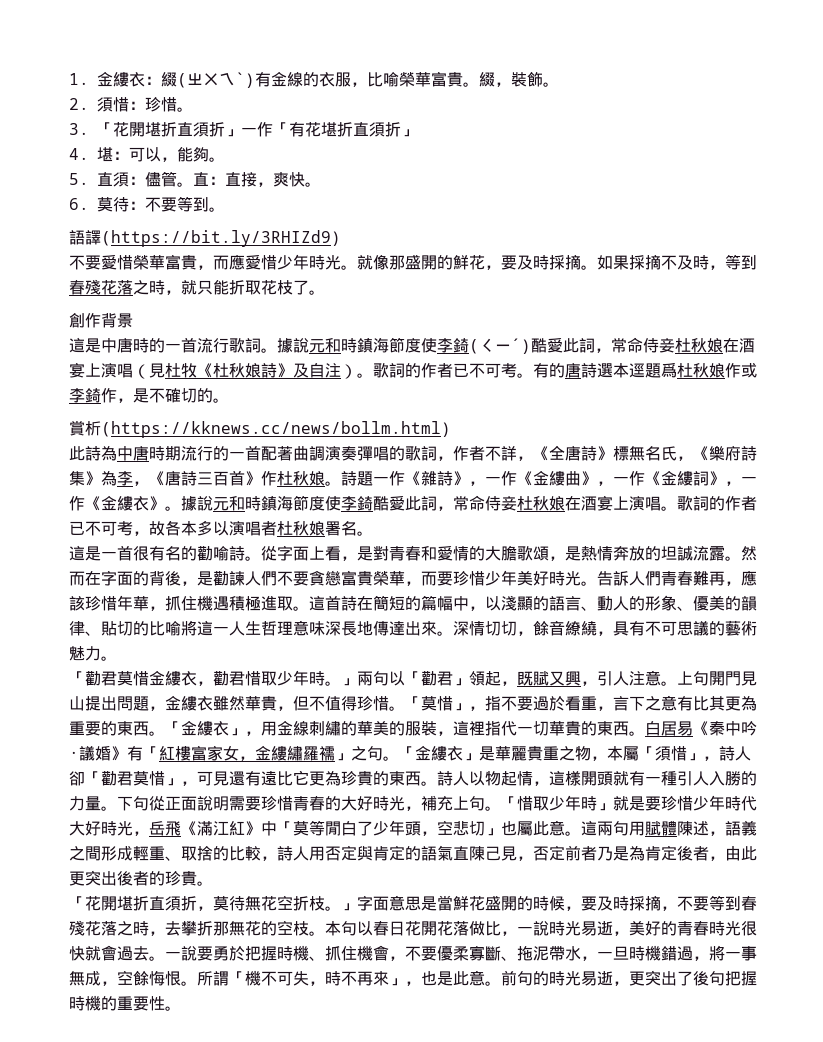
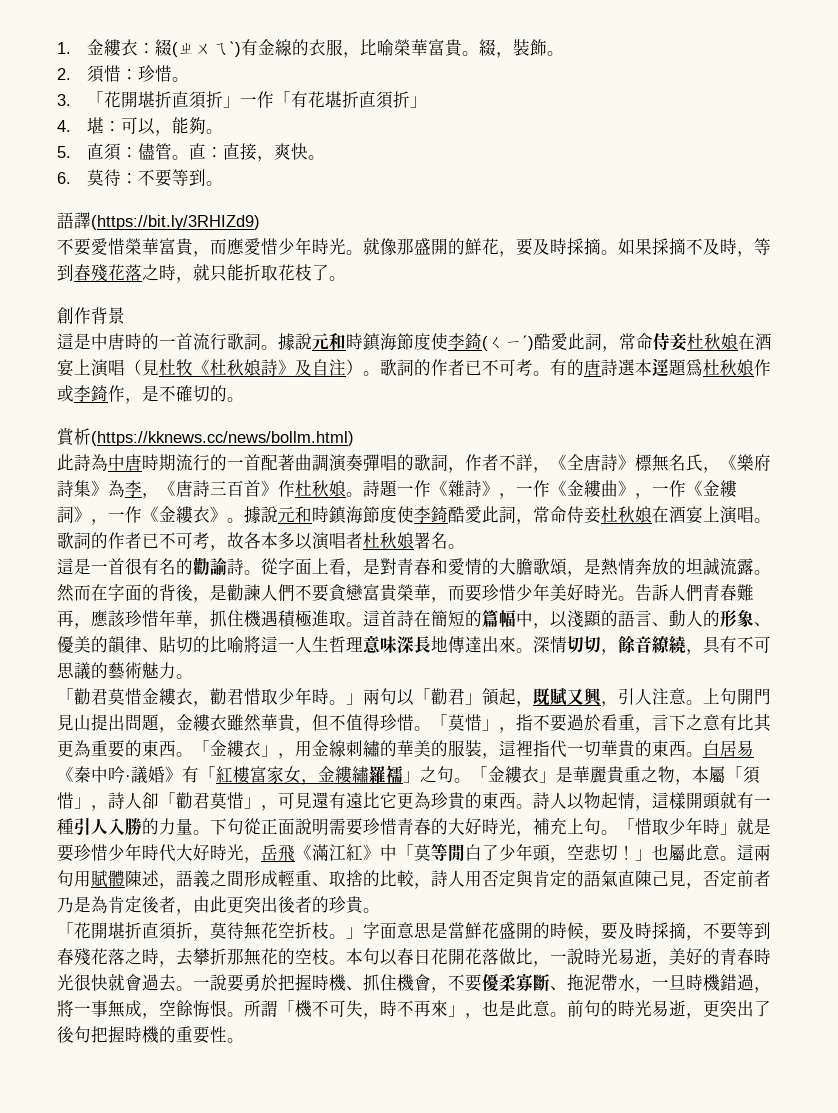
- 這是一首很有名的勸喻詩。
+ 這是一首很有名的勸諭詩。
- 「惜取少年時」就是要珍惜少年時代大好時光，岳飛《滿江紅》中「莫等閒白了少年頭，空悲切」也屬此意。
+ 「惜取少年時」就是要珍惜少年時代大好時光，岳飛《滿江紅》中「莫等閒白了少年頭，空悲切！」也屬此意。

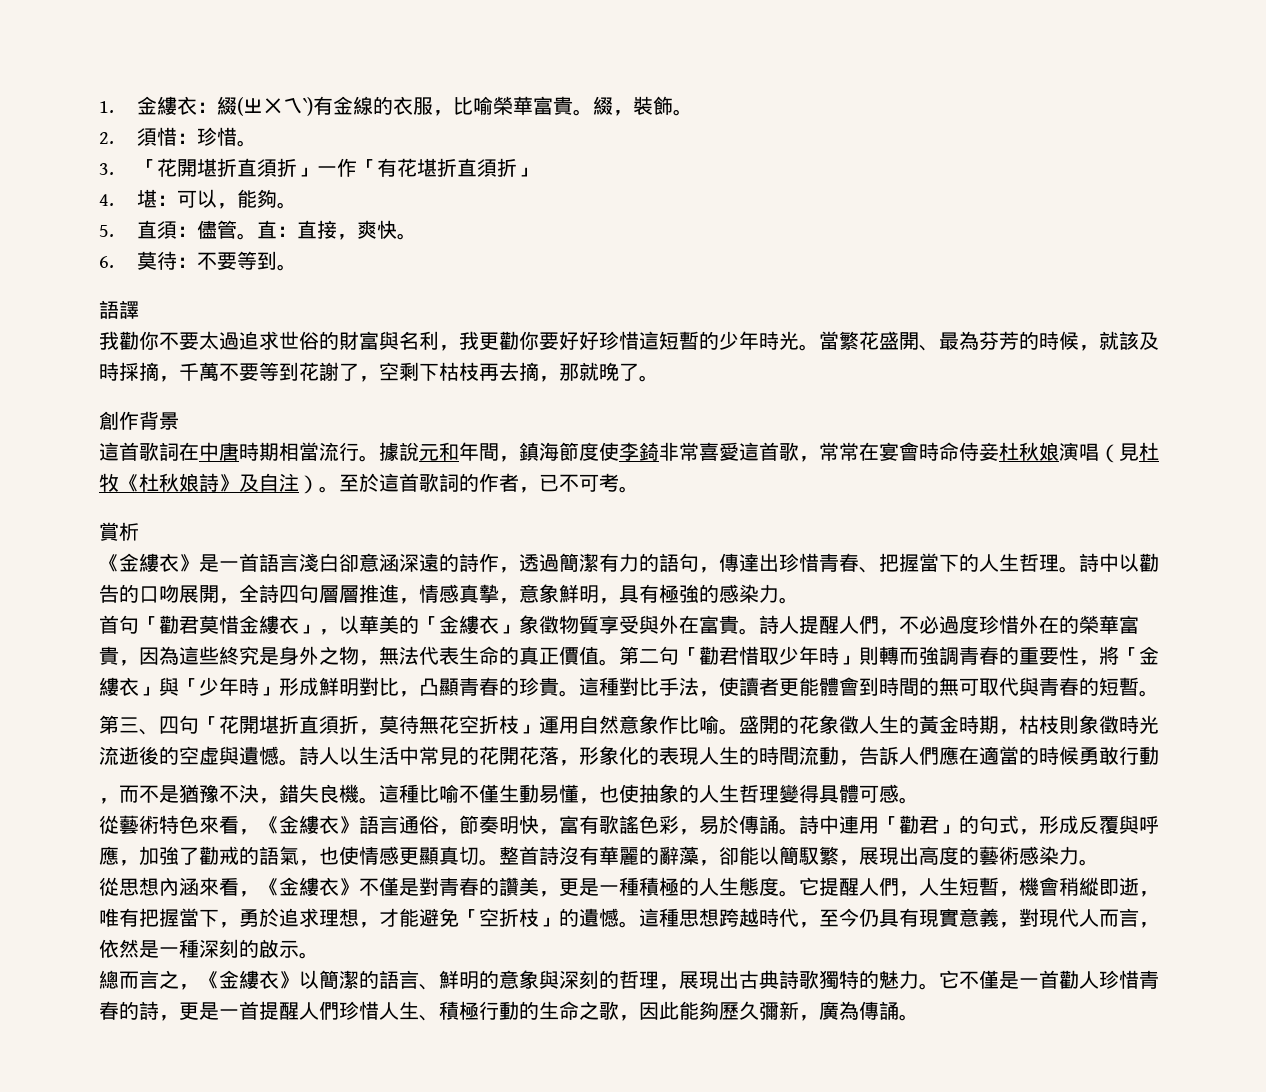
- 語譯(https://bit.ly/3RHIZd9)
- 不要愛惜榮華富貴，而應愛惜少年時光。就像那盛開的鮮花，要及時採摘。如果採摘不及時，等到春殘花落之時，就只能折取花枝了。
+ 語譯
+ 我勸你不要太過追求世俗的財富與名利，我更勸你要好好珍惜這短暫的少年時光。當繁花盛開、最為芬芳的時候，就該及時採摘，千萬不要等到花謝了，空剩下枯枝再去摘，那就晚了。
  創作背景
- 這是中唐時的一首流行歌詞。據說元和時鎮海節度使李錡(ㄑㄧˊ)酷愛此詞，常命侍妾杜秋娘在酒宴上演唱（見杜牧《杜秋娘詩》及自注）。
+ 這首歌詞在中唐時期相當流行。據說元和年間，鎮海節度使李錡非常喜愛這首歌，常常在宴會時命侍妾杜秋娘演唱（見杜牧《杜秋娘詩》及自注）。
- 歌詞的作者已不可考。有的唐詩選本逕題爲杜秋娘作或李錡作，是不確切的。
- 賞析(https://kknews.cc/news/bollm.html)
- 此詩為中唐時期流行的一首配著曲調演奏彈唱的歌詞，作者不詳，《全唐詩》標無名氏，《樂府詩集》為李，《唐詩三百首》作杜秋娘。詩題一作《雜詩》，一作《金縷曲》，一作《金縷詞》，一作《金縷衣》。據說元和時鎮海節度使李錡酷愛此詞，常命侍妾杜秋娘在酒宴上演唱。歌詞的作者已不可考，故各本多以演唱者杜秋娘署名。
- 這是一首很有名的勸諭詩。從字面上看，是對青春和愛情的大膽歌頌，是熱情奔放的坦誠流露。然而在字面的背後，是勸諫人們不要貪戀富貴榮華，而要珍惜少年美好時光。告訴人們青春難再，應該珍惜年華，抓住機遇積極進取。這首詩在簡短的篇幅中，以淺顯的語言、動人的形象、優美的韻律、貼切的比喻將這一人生哲理意味深長地傳達出來。深情切切，餘音繚繞，具有不可思議的藝術魅力。
- 「勸君莫惜金縷衣，勸君惜取少年時。」兩句以「勸君」領起，既賦又興，引人注意。上句開門見山提出問題，金縷衣雖然華貴，但不值得珍惜。「莫惜」，指不要過於看重，言下之意有比其更為重要的東西。「金縷衣」，用金線刺繡的華美的服裝，這裡指代一切華貴的東西。白居易《秦中吟·議婚》有「紅樓富家女，金縷繡羅襦」之句。「金縷衣」是華麗貴重之物，本屬「須惜」，詩人卻「勸君莫惜」，可見還有遠比它更為珍貴的東西。詩人以物起情，這樣開頭就有一種引人入勝的力量。下句從正面說明需要珍惜青春的大好時光，補充上句。「惜取少年時」就是要珍惜少年時代大好時光，岳飛《滿江紅》中「莫等閒白了少年頭，空悲切！」也屬此意。這兩句用賦體陳述，語義之間形成輕重、取捨的比較，詩人用否定與肯定的語氣直陳己見，否定前者乃是為肯定後者，由此更突出後者的珍貴。
- 「花開堪折直須折，莫待無花空折枝。」字面意思是當鮮花盛開的時候，要及時採摘，不要等到春殘花落之時，去攀折那無花的空枝。本句以春日花開花落做比，一說時光易逝，美好的青春時光很快就會過去。一說要勇於把握時機、抓住機會，不要優柔寡斷、拖泥帶水，一旦時機錯過，將一事無成，空餘悔恨。所謂「機不可失，時不再來」，也是此意。前句的時光易逝，更突出了後句把握時機的重要性。
+ 至於這首歌詞的作者，已不可考。
+ 賞析
+ 《金縷衣》是一首語言淺白卻意涵深遠的詩作，透過簡潔有力的語句，傳達出珍惜青春、把握當下的人生哲理。詩中以勸告的口吻展開，全詩四句層層推進，情感真摯，意象鮮明，具有極強的感染力。
+ 首句「勸君莫惜金縷衣」，以華美的「金縷衣」象徵物質享受與外在富貴。詩人提醒人們，不必過度珍惜外在的榮華富貴，因為這些終究是身外之物，無法代表生命的真正價值。第二句「勸君惜取少年時」則轉而強調青春的重要性，將「金縷衣」與「少年時」形成鮮明對比，凸顯青春的珍貴。這種對比手法，使讀者更能體會到時間的無可取代與青春的短暫。
+ 第三、四句「花開堪折直須折，莫待無花空折枝」運用自然意象作比喻。盛開的花象徵人生的黃金時期，枯枝則象徵時光流逝後的空虛與遺憾。詩人以生活中常見的花開花落，形象化的表現人生的時間流動，告訴人們應在適當的時候勇敢行動
+ ，而不是猶豫不決，錯失良機。這種比喻不僅生動易懂，也使抽象的人生哲理變得具體可感。
+ 從藝術特色來看，《金縷衣》語言通俗，節奏明快，富有歌謠色彩，易於傳誦。詩中連用「勸君」的句式，形成反覆與呼應，加強了勸戒的語氣，也使情感更顯真切。整首詩沒有華麗的辭藻，卻能以簡馭繁，展現出高度的藝術感染力。
+ 從思想內涵來看，《金縷衣》不僅是對青春的讚美，更是一種積極的人生態度。它提醒人們，人生短暫，機會稍縱即逝，唯有把握當下，勇於追求理想，才能避免「空折枝」的遺憾。這種思想跨越時代，至今仍具有現實意義，對現代人而言，依然是一種深刻的啟示。
+ 總而言之，《金縷衣》以簡潔的語言、鮮明的意象與深刻的哲理，展現出古典詩歌獨特的魅力。它不僅是一首勸人珍惜青春的詩，更是一首提醒人們珍惜人生、積極行動的生命之歌，因此能夠歷久彌新，廣為傳誦。

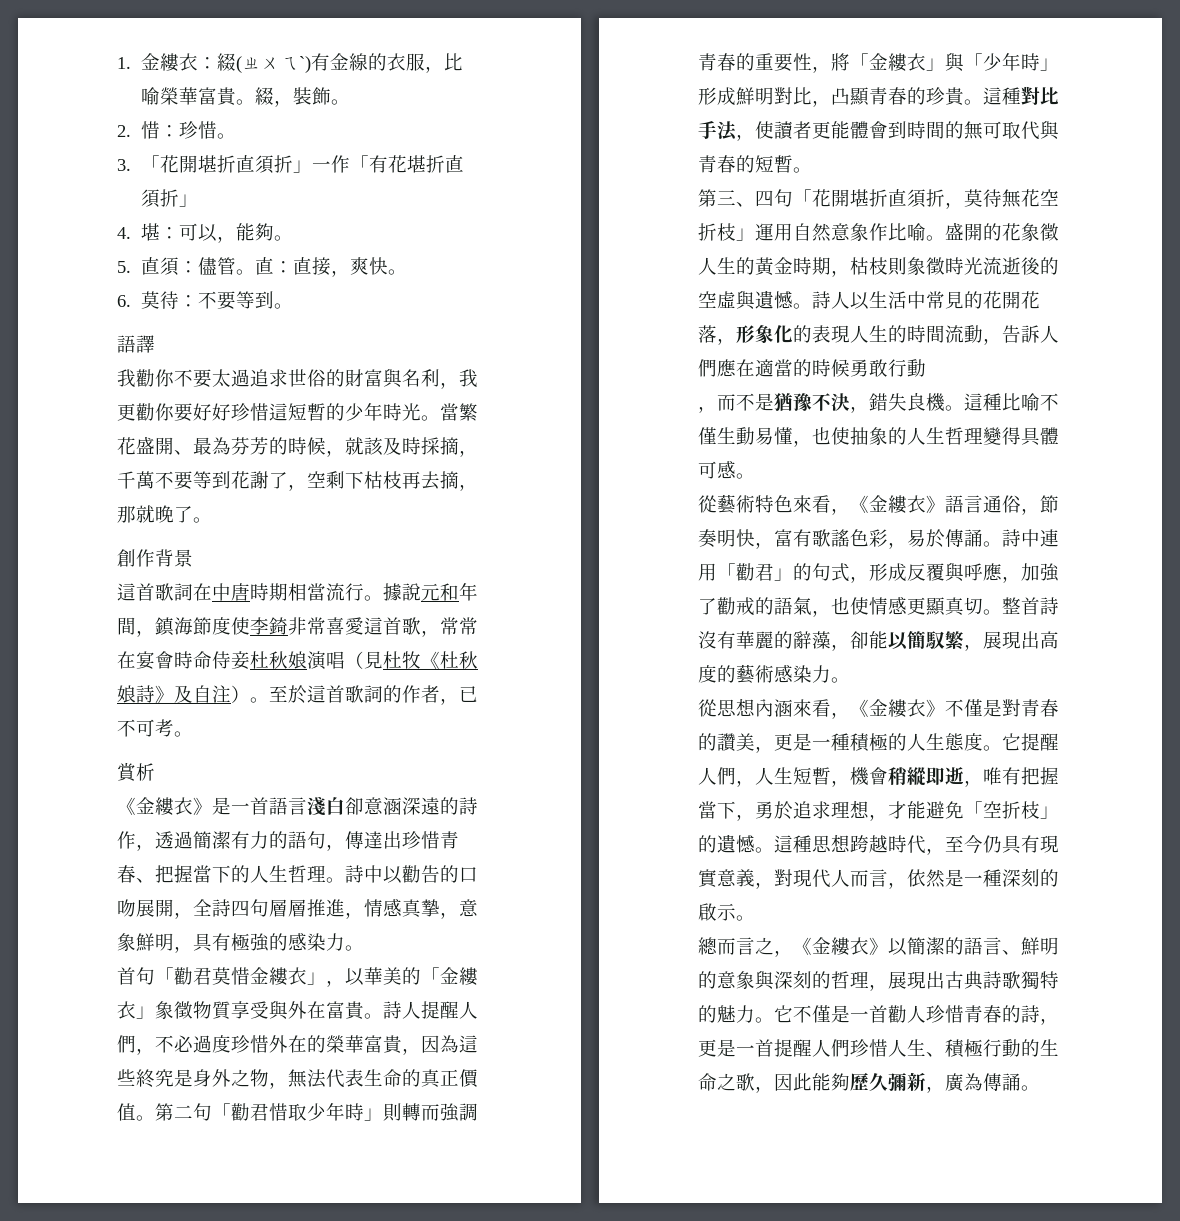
- 2.須惜：珍惜。
+ 2.惜：珍惜。

